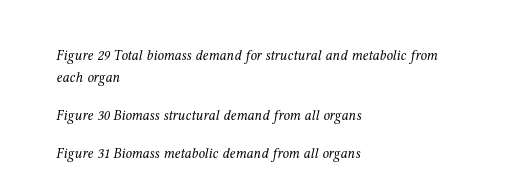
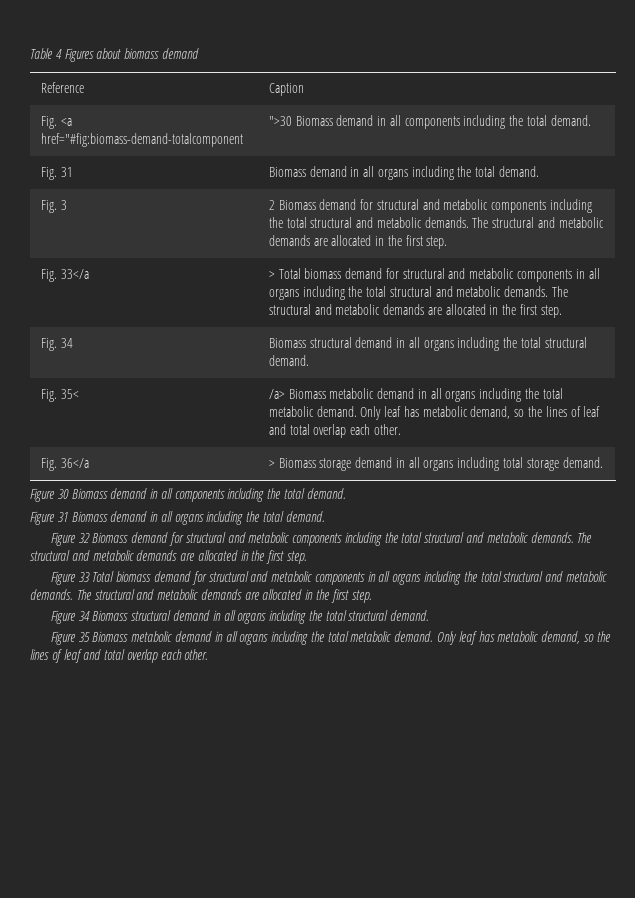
- Figure 29 Total biomass demand for structural and metabolic from each organ
- Figure 30 Biomass structural demand from all organs
- Figure 31 Biomass metabolic demand from all organs
+ Table 4 Figures about biomass demand
+ Reference | Caption
+ Fig. <a href="#fig:biomass-demand-totalcomponent | ">30 Biomass demand in all components including the total demand.
+ Fig. 31 | Biomass demand in all organs including the total demand.
+ Fig. 3 | 2 Biomass demand for structural and metabolic components including the total structural and metabolic demands. The structural and metabolic demands are allocated in the first step.
+ Fig. 33</a | > Total biomass demand for structural and metabolic components in all organs including the total structural and metabolic demands. The structural and metabolic demands are allocated in the first step.
+ Fig. 34 | Biomass structural demand in all organs including the total structural demand.
+ Fig. 35< | /a> Biomass metabolic demand in all organs including the total metabolic demand. Only leaf has metabolic demand, so the lines of leaf and total overlap each other.
+ Fig. 36</a | > Biomass storage demand in all organs including total storage demand.
+ Figure 30 Biomass demand in all components including the total demand.
+ Figure 31 Biomass demand in all organs including the total demand.
+ Figure 32 Biomass demand for structural and metabolic components including the total structural and metabolic demands. The structural and metabolic demands are allocated in the first step.
+ Figure 33 Total biomass demand for structural and metabolic components in all organs including the total structural and metabolic demands. The structural and metabolic demands are allocated in the first step.
+ Figure 34 Biomass structural demand in all organs including the total structural demand.
+ Figure 35 Biomass metabolic demand in all organs including the total metabolic demand. Only leaf has metabolic demand, so the lines of leaf and total overlap each other.

